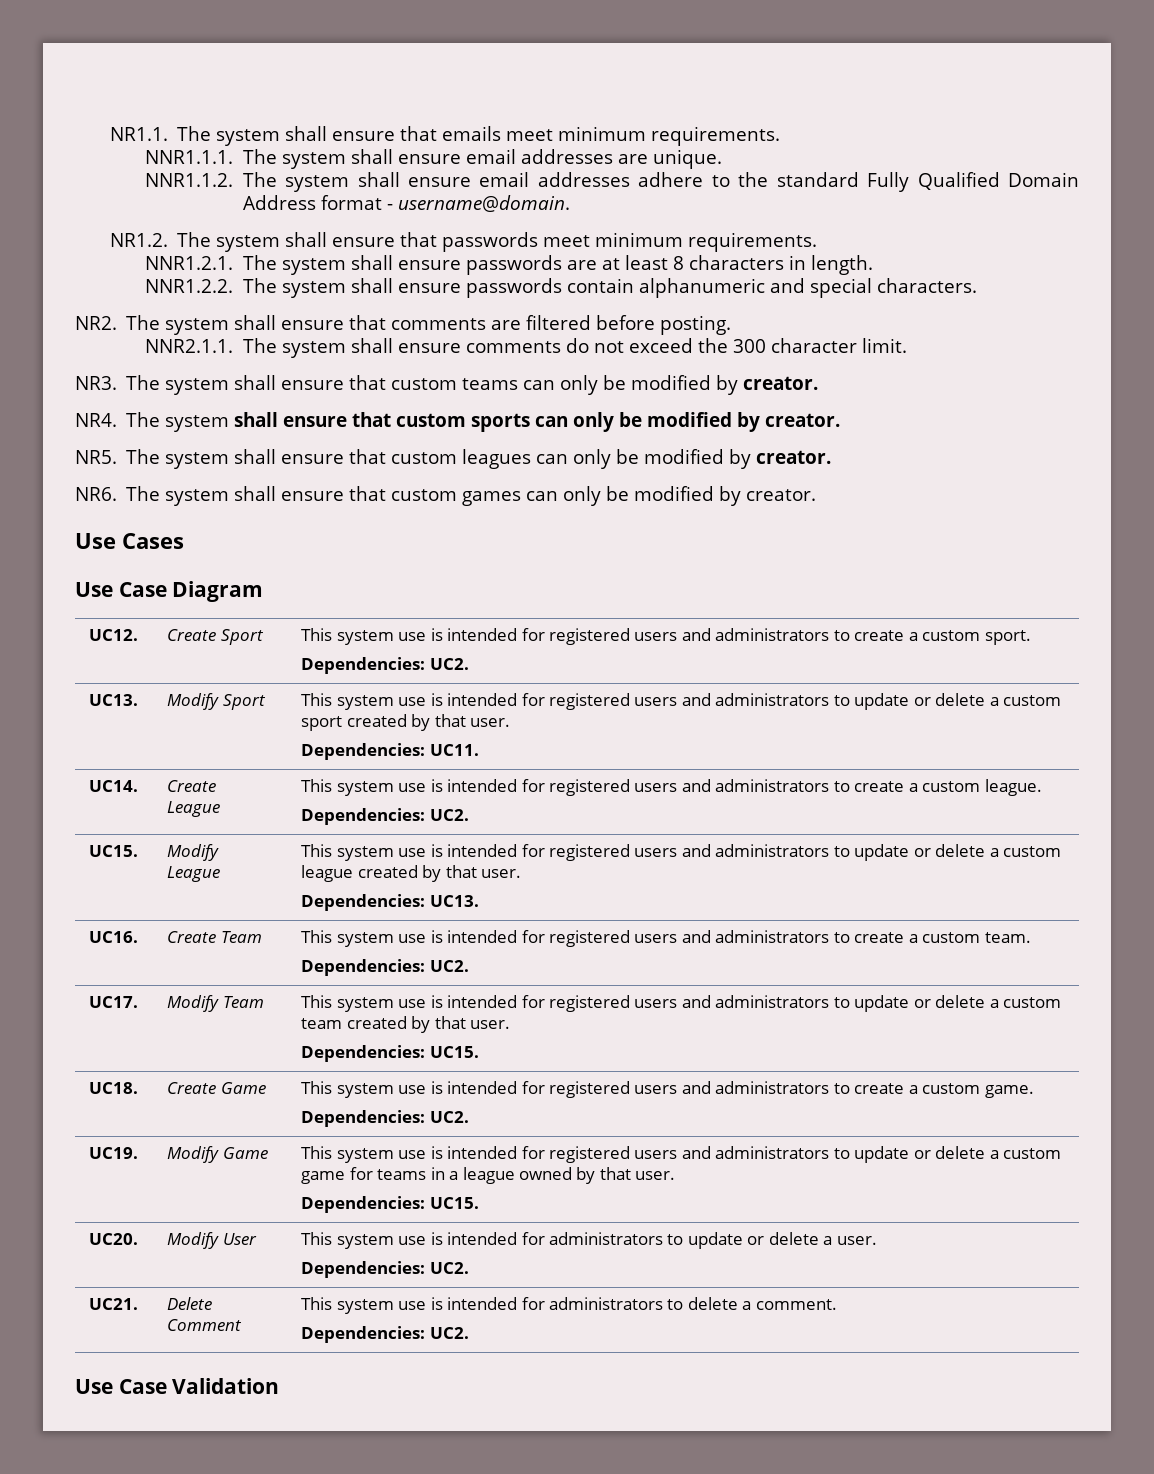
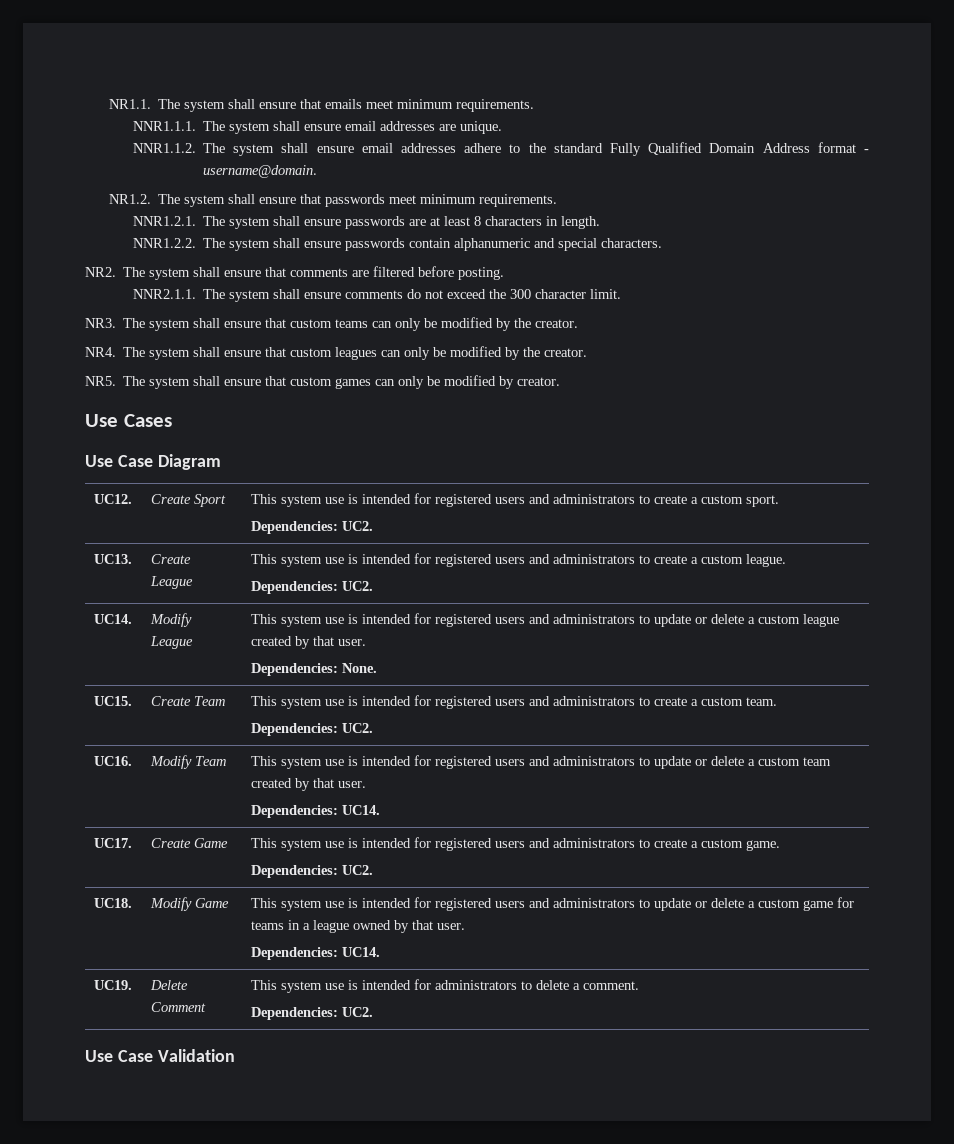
- NR3. The system shall ensure that custom teams can only be modified by creator.
- NR4. The system shall ensure that custom sports can only be modified by creator.
- NR5. The system shall ensure that custom leagues can only be modified by creator.
- NR6. The system shall ensure that custom games can only be modified by creator.
+ NR3. The system shall ensure that custom teams can only be modified by the creator.
+ NR4. The system shall ensure that custom leagues can only be modified by the creator.
+ NR5. The system shall ensure that custom games can only be modified by creator.
- UC13. | Modify Sport | This system use is intended for registered users and administrators to update or delete a custom sport created by that user.
- Dependencies: UC11.
- UC14. | Create League | This system use is intended for registered users and administrators to create a custom league.
+ UC13. | Create League | This system use is intended for registered users and administrators to create a custom league.
- UC15. | Modify League | This system use is intended for registered users and administrators to update or delete a custom league created by that user.
- Dependencies: UC13.
- UC16. | Create Team | This system use is intended for registered users and administrators to create a custom team.
+ UC14. | Modify League | This system use is intended for registered users and administrators to update or delete a custom league created by that user.
+ Dependencies: None.
+ UC15. | Create Team | This system use is intended for registered users and administrators to create a custom team.
- UC17. | Modify Team | This system use is intended for registered users and administrators to update or delete a custom team created by that user.
- Dependencies: UC15.
- UC18. | Create Game | This system use is intended for registered users and administrators to create a custom game.
+ UC16. | Modify Team | This system use is intended for registered users and administrators to update or delete a custom team created by that user.
+ Dependencies: UC14.
+ UC17. | Create Game | This system use is intended for registered users and administrators to create a custom game.
- UC19. | Modify Game | This system use is intended for registered users and administrators to update or delete a custom game for teams in a league owned by that user.
- Dependencies: UC15.
- UC20. | Modify User | This system use is intended for administrators to update or delete a user.
- Dependencies: UC2.
- UC21. | Delete Comment | This system use is intended for administrators to delete a comment.
+ UC18. | Modify Game | This system use is intended for registered users and administrators to update or delete a custom game for teams in a league owned by that user.
+ Dependencies: UC14.
+ UC19. | Delete Comment | This system use is intended for administrators to delete a comment.

